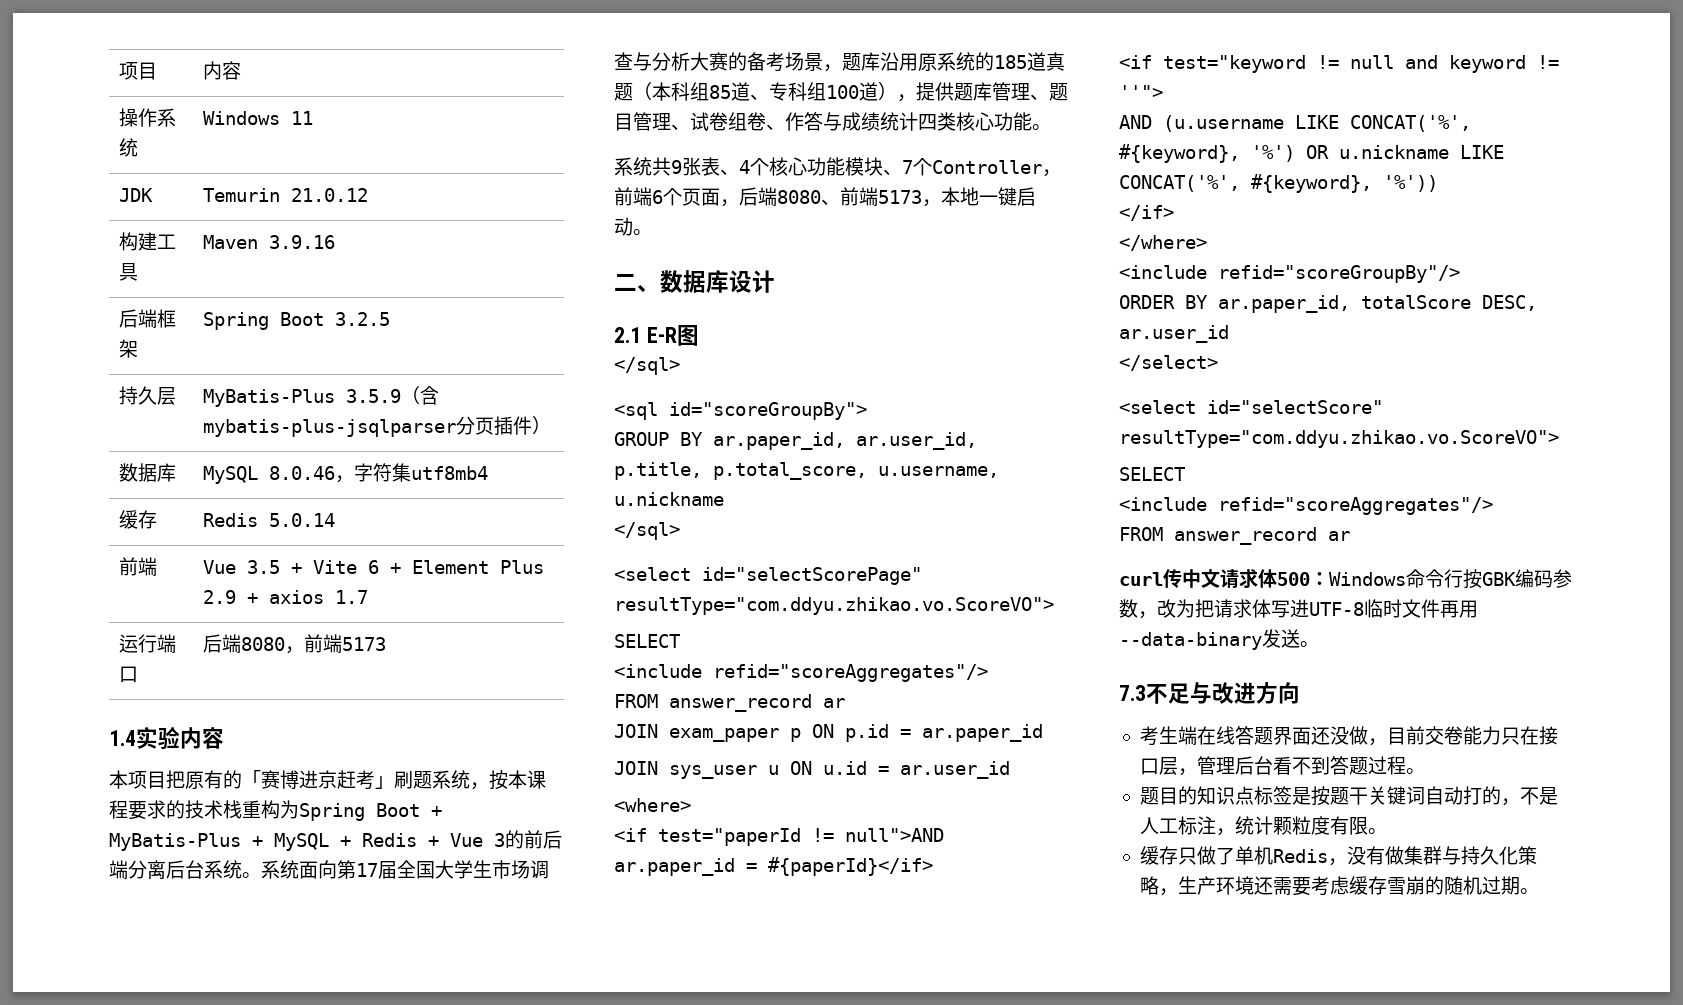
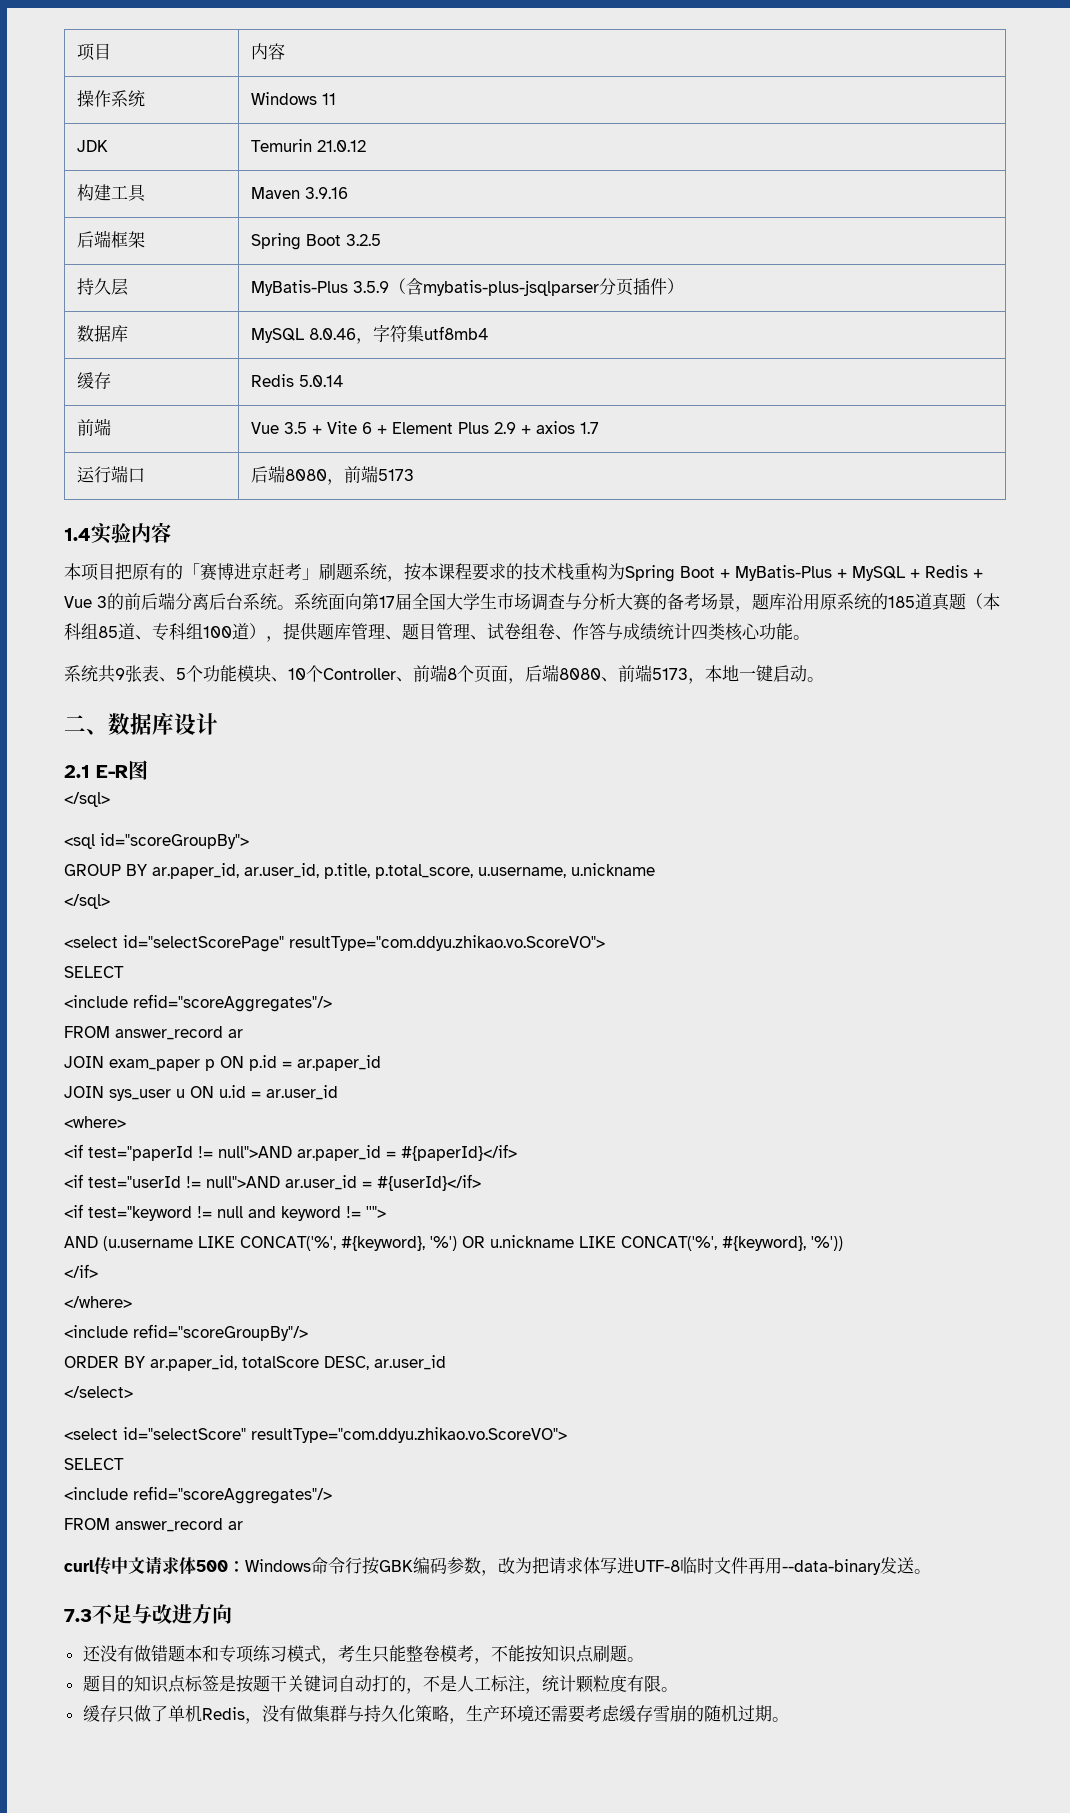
- 系统共9张表、4个核心功能模块、7个Controller，前端6个页面，后端8080、前端5173，本地一键启动。
+ 系统共9张表、5个功能模块、10个Controller、前端8个页面，后端8080、前端5173，本地一键启动。
+ <if test="userId != null">AND ar.user_id = #{userId}</if>
- 考生端在线答题界面还没做，目前交卷能力只在接口层，管理后台看不到答题过程。
+ 还没有做错题本和专项练习模式，考生只能整卷模考，不能按知识点刷题。

